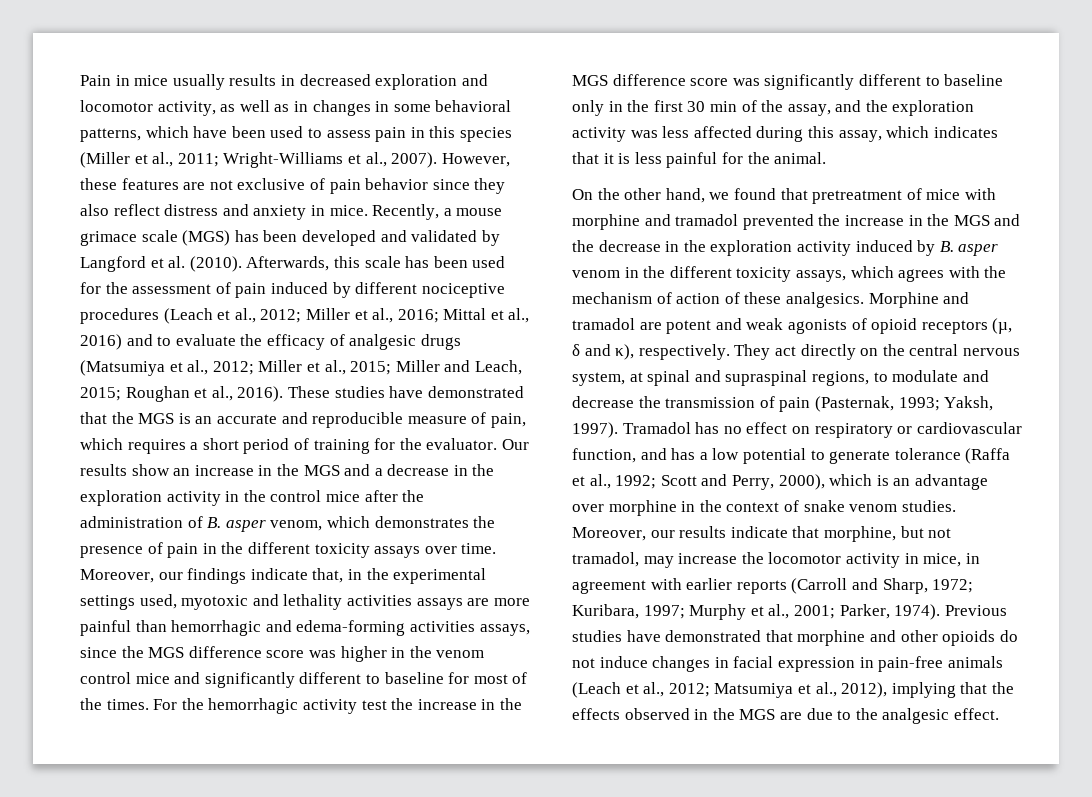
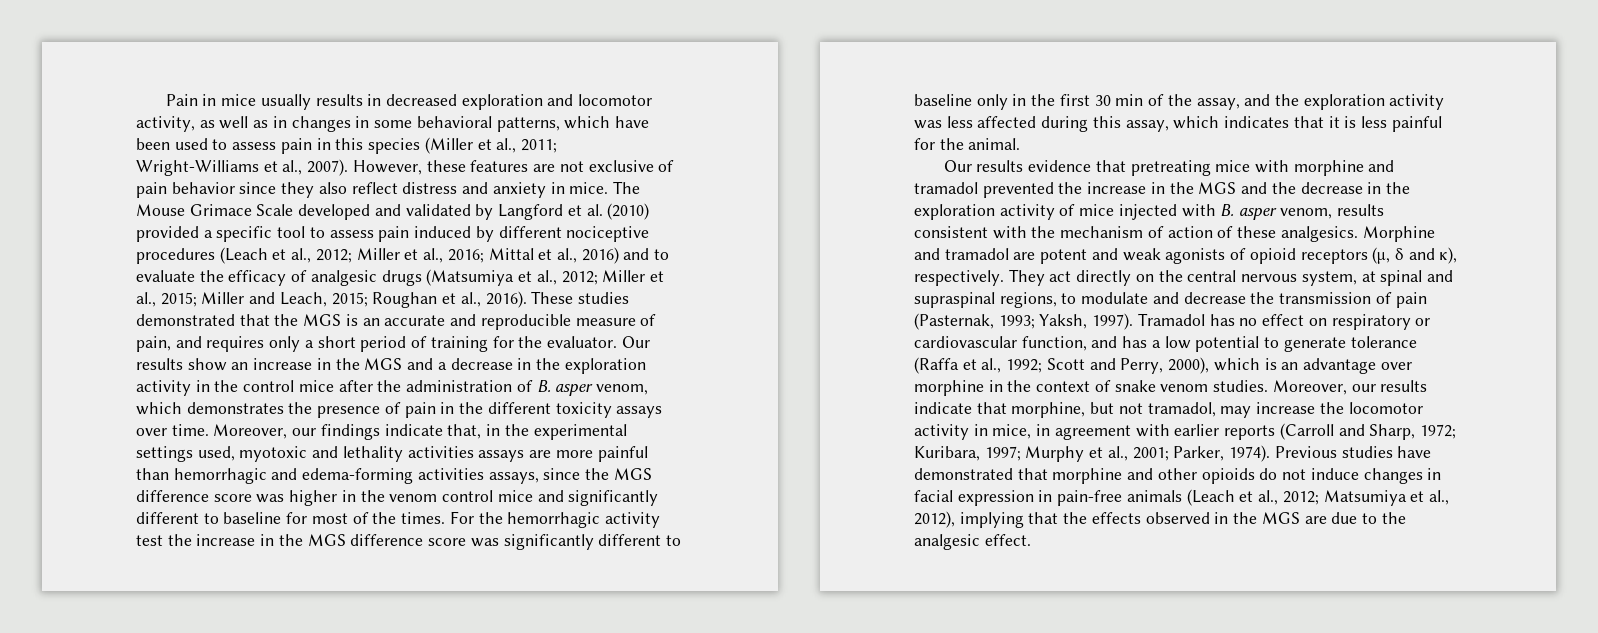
- Recently, a mouse grimace scale (MGS) has been developed and validated by Langford et al. (2010). Afterwards, this scale has been used for the assessment of pain induced by different nociceptive procedures (Leach et al., 2012; Miller et al., 2016; Mittal et al., 2016) and to evaluate the efficacy of analgesic drugs (Matsumiya et al., 2012; Miller et al., 2015; Miller and Leach, 2015; Roughan et al., 2016).
+ The Mouse Grimace Scale developed and validated by Langford et al. (2010) provided a specific tool to assess pain induced by different nociceptive procedures (Leach et al., 2012; Miller et al., 2016; Mittal et al., 2016) and to evaluate the efficacy of analgesic drugs (Matsumiya et al., 2012; Miller et al., 2015; Miller and Leach, 2015; Roughan et al., 2016).
- These studies have demonstrated that the MGS is an accurate and reproducible measure of pain, which requires a short period of training for the evaluator.
+ These studies demonstrated that the MGS is an accurate and reproducible measure of pain, and requires only a short period of training for the evaluator.
- On the other hand, we found that pretreatment of mice with morphine and tramadol prevented the increase in the MGS and the decrease in the exploration activity induced by B. asper venom in the different toxicity assays, which agrees with the mechanism of action of these analgesics.
+ Our results evidence that pretreating mice with morphine and tramadol prevented the increase in the MGS and the decrease in the exploration activity of mice injected with B. asper venom, results consistent with the mechanism of action of these analgesics.

